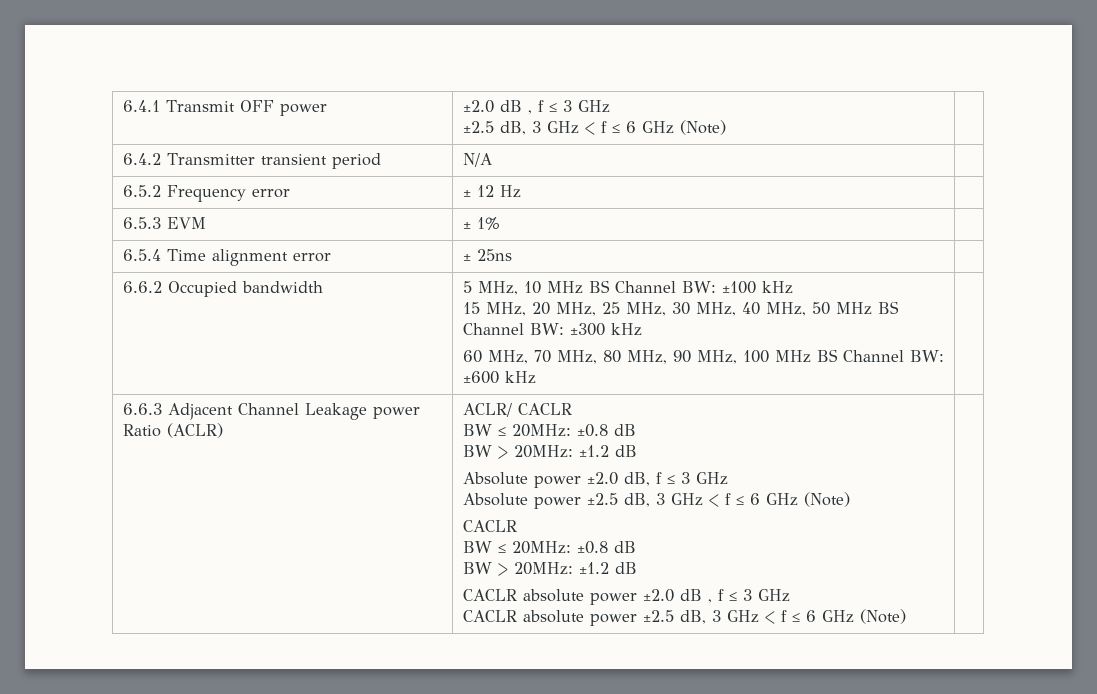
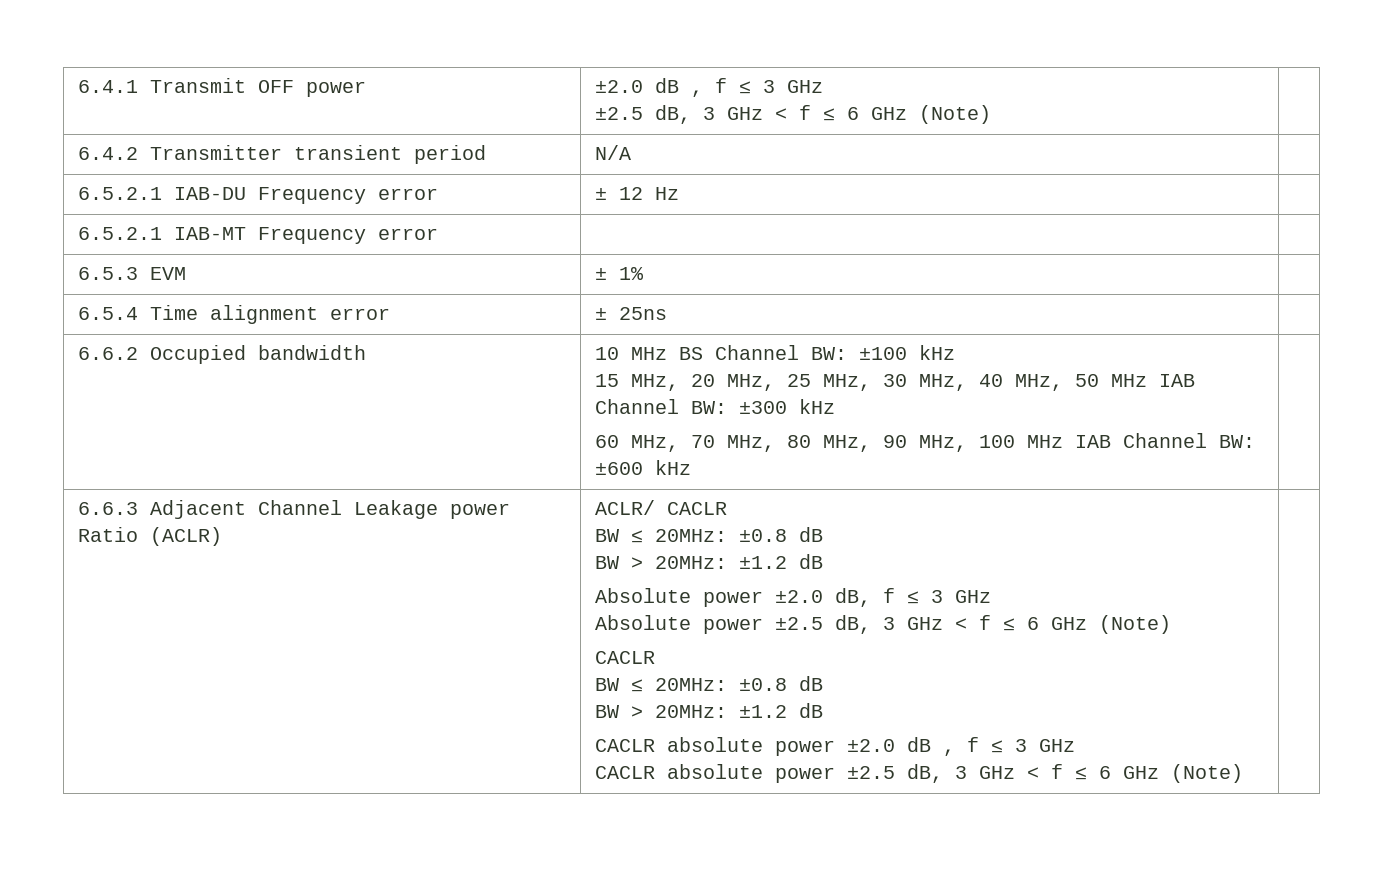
- 6.5.2 Frequency error | ± 12 Hz |
+ 6.5.2.1 IAB-DU Frequency error | ± 12 Hz |
+ 6.5.2.1 IAB-MT Frequency error | |
- 5 MHz, 10 MHz BS Channel BW: ±100 kHz
+ 10 MHz BS Channel BW: ±100 kHz
- 15 MHz, 20 MHz, 25 MHz, 30 MHz, 40 MHz, 50 MHz BS Channel BW: ±300 kHz
+ 15 MHz, 20 MHz, 25 MHz, 30 MHz, 40 MHz, 50 MHz IAB Channel BW: ±300 kHz
- 60 MHz, 70 MHz, 80 MHz, 90 MHz, 100 MHz BS Channel BW: ±600 kHz
+ 60 MHz, 70 MHz, 80 MHz, 90 MHz, 100 MHz IAB Channel BW: ±600 kHz

